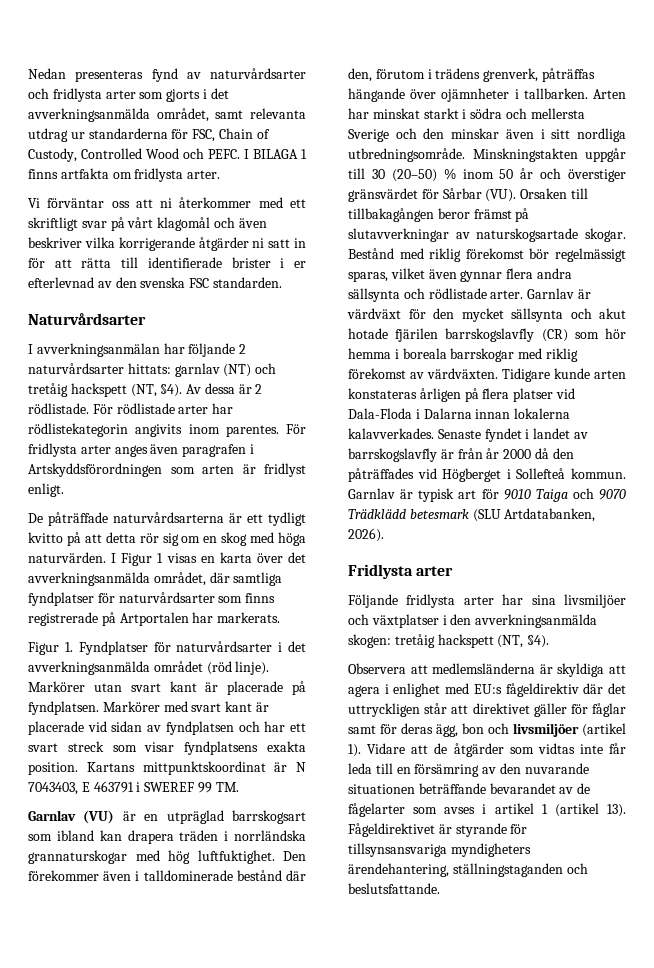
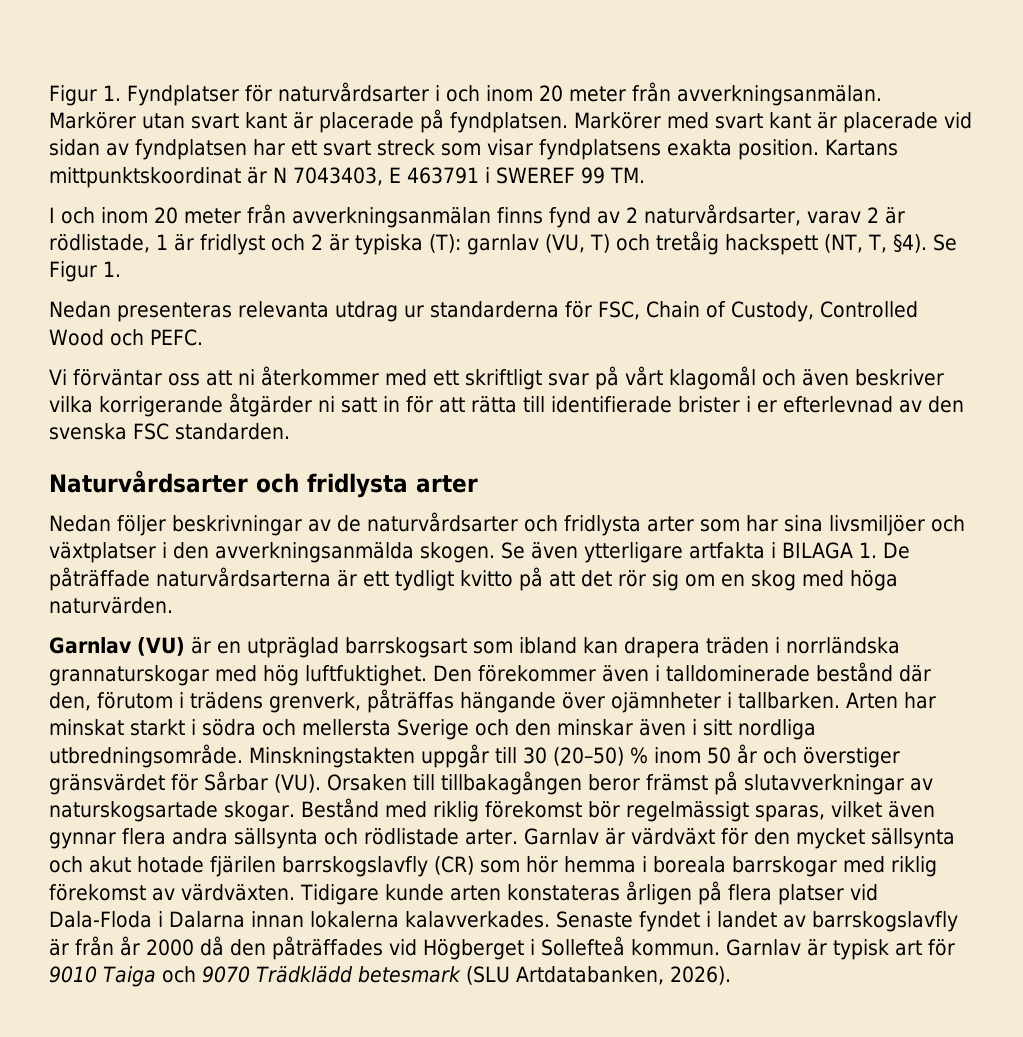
- Nedan presenteras fynd av naturvårdsarter och fridlysta arter som gjorts i det avverkningsanmälda området, samt relevanta utdrag ur standarderna för FSC, Chain of Custody, Controlled Wood och PEFC. I BILAGA 1 finns artfakta om fridlysta arter.
+ Figur 1. Fyndplatser för naturvårdsarter i och inom 20 meter från avverkningsanmälan. Markörer utan svart kant är placerade på fyndplatsen. Markörer med svart kant är placerade vid sidan av fyndplatsen har ett svart streck som visar fyndplatsens exakta position. Kartans mittpunktskoordinat är N 7043403, E 463791 i SWEREF 99 TM.
+ I och inom 20 meter från avverkningsanmälan finns fynd av 2 naturvårdsarter, varav 2 är rödlistade, 1 är fridlyst och 2 är typiska (T): garnlav (VU, T) och tretåig hackspett (NT, T, §4). Se Figur 1.
+ Nedan presenteras relevanta utdrag ur standarderna för FSC, Chain of Custody, Controlled Wood och PEFC.
- Naturvårdsarter
- I avverkningsanmälan har följande 2 naturvårdsarter hittats: garnlav (NT) och tretåig hackspett (NT, §4). Av dessa är 2 rödlistade. För rödlistade arter har rödlistekategorin angivits inom parentes. För fridlysta arter anges även paragrafen i Artskyddsförordningen som arten är fridlyst enligt.
- De påträffade naturvårdsarterna är ett tydligt kvitto på att detta rör sig om en skog med höga naturvärden. I Figur 1 visas en karta över det avverkningsanmälda området, där samtliga fyndplatser för naturvårdsarter som finns registrerade på Artportalen har markerats.
- Figur 1. Fyndplatser för naturvårdsarter i det avverkningsanmälda området (röd linje). Markörer utan svart kant är placerade på fyndplatsen. Markörer med svart kant är placerade vid sidan av fyndplatsen och har ett svart streck som visar fyndplatsens exakta position. Kartans mittpunktskoordinat är N 7043403, E 463791 i SWEREF 99 TM.
+ Naturvårdsarter och fridlysta arter
+ Nedan följer beskrivningar av de naturvårdsarter och fridlysta arter som har sina livsmiljöer och växtplatser i den avverkningsanmälda skogen. Se även ytterligare artfakta i BILAGA 1. De påträffade naturvårdsarterna är ett tydligt kvitto på att det rör sig om en skog med höga naturvärden.
- Fridlysta arter
- Följande fridlysta arter har sina livsmiljöer och växtplatser i den avverkningsanmälda skogen: tretåig hackspett (NT, §4).
- Observera att medlemsländerna är skyldiga att agera i enlighet med EU:s fågeldirektiv där det uttryckligen står att direktivet gäller för fåglar samt för deras ägg, bon och livsmiljöer (artikel 1). Vidare att de åtgärder som vidtas inte får leda till en försämring av den nuvarande situationen beträffande bevarandet av de fågelarter som avses i artikel 1 (artikel 13). Fågeldirektivet är styrande för tillsynsansvariga myndigheters ärendehantering, ställningstaganden och beslutsfattande.

